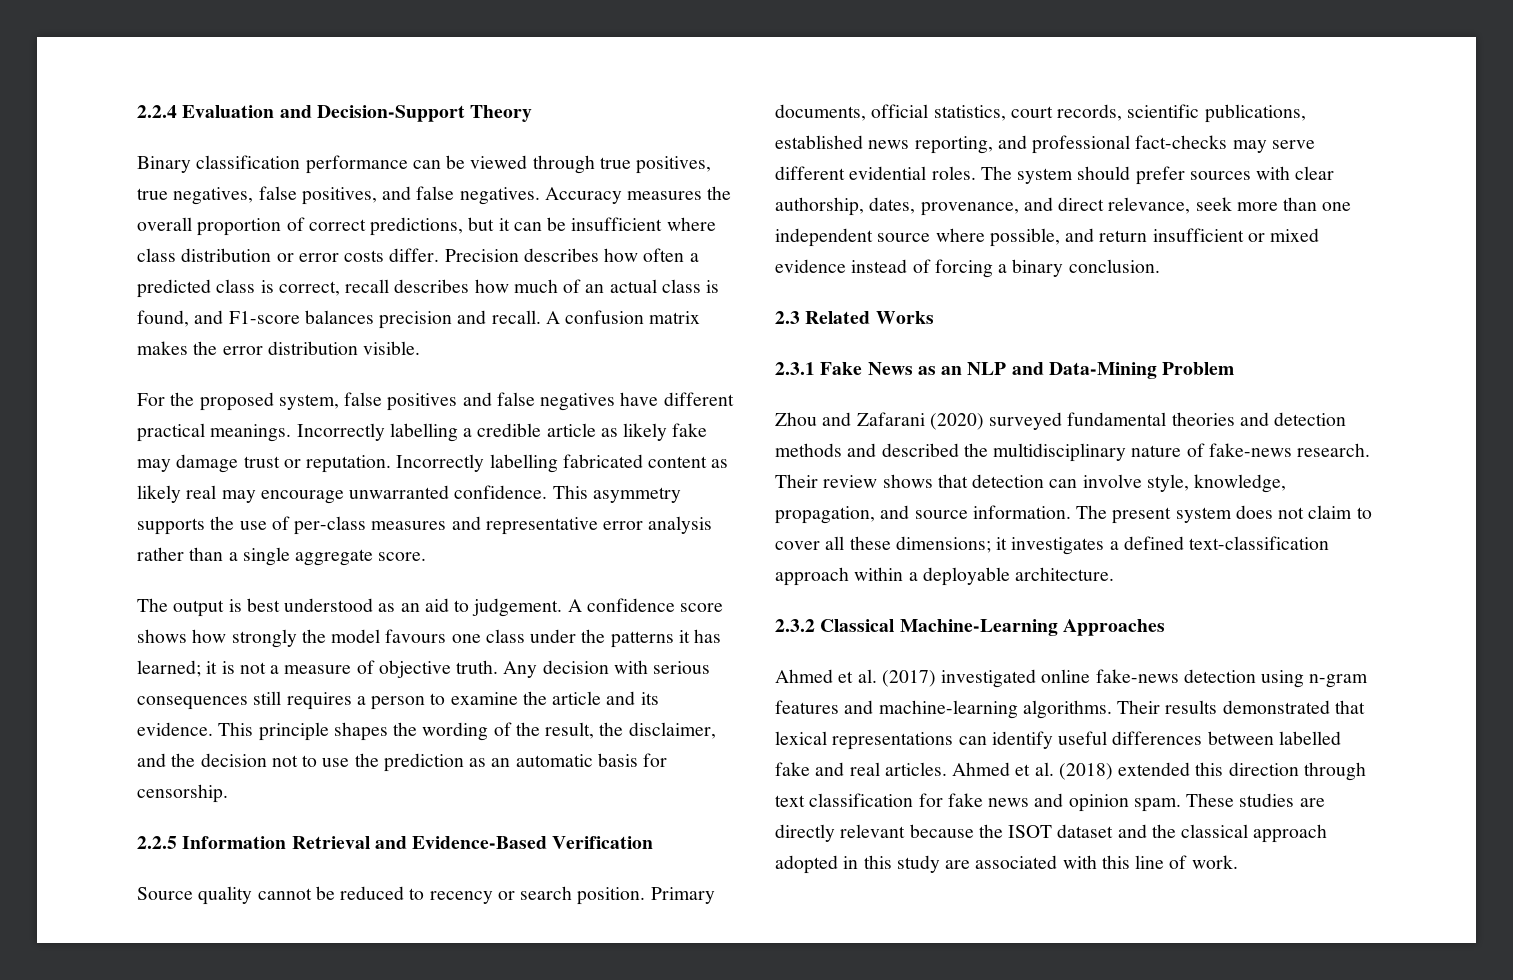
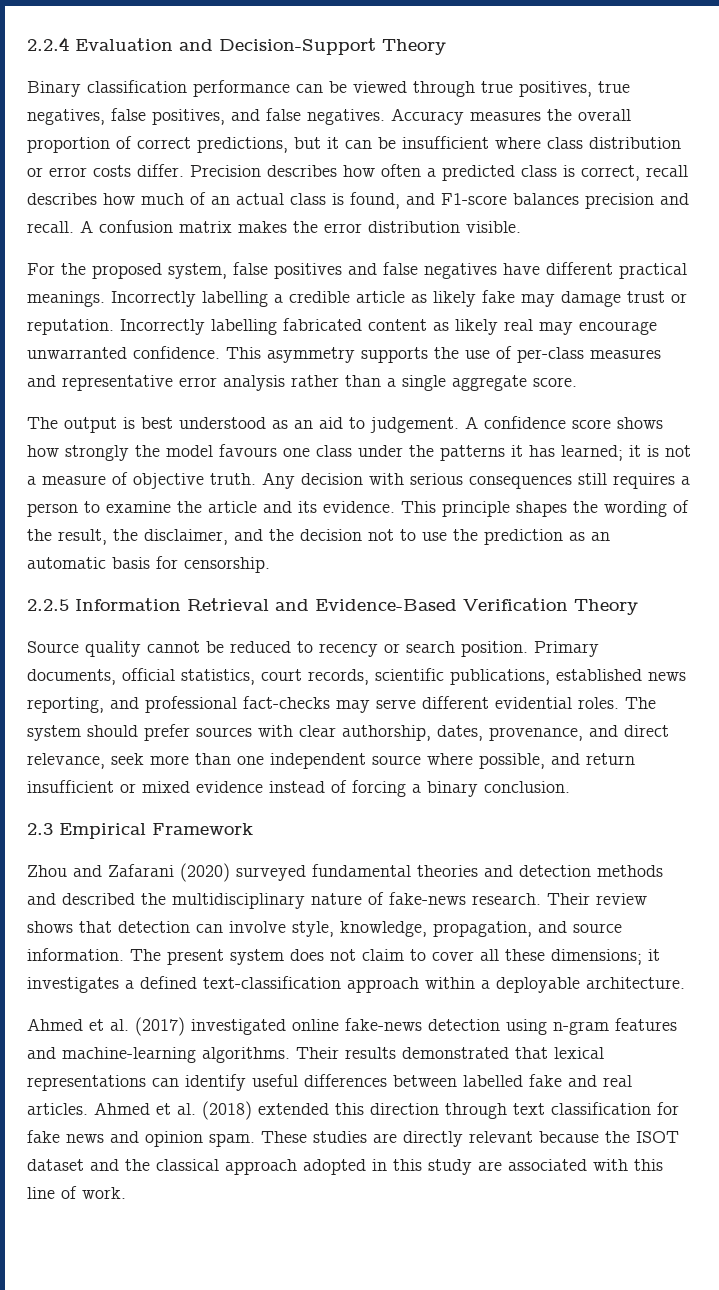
- 2.2.5 Information Retrieval and Evidence-Based Verification
+ 2.2.5 Information Retrieval and Evidence-Based Verification Theory
- 2.3 Related Works
- 2.3.1 Fake News as an NLP and Data-Mining Problem
+ 2.3 Empirical Framework
- 2.3.2 Classical Machine-Learning Approaches

